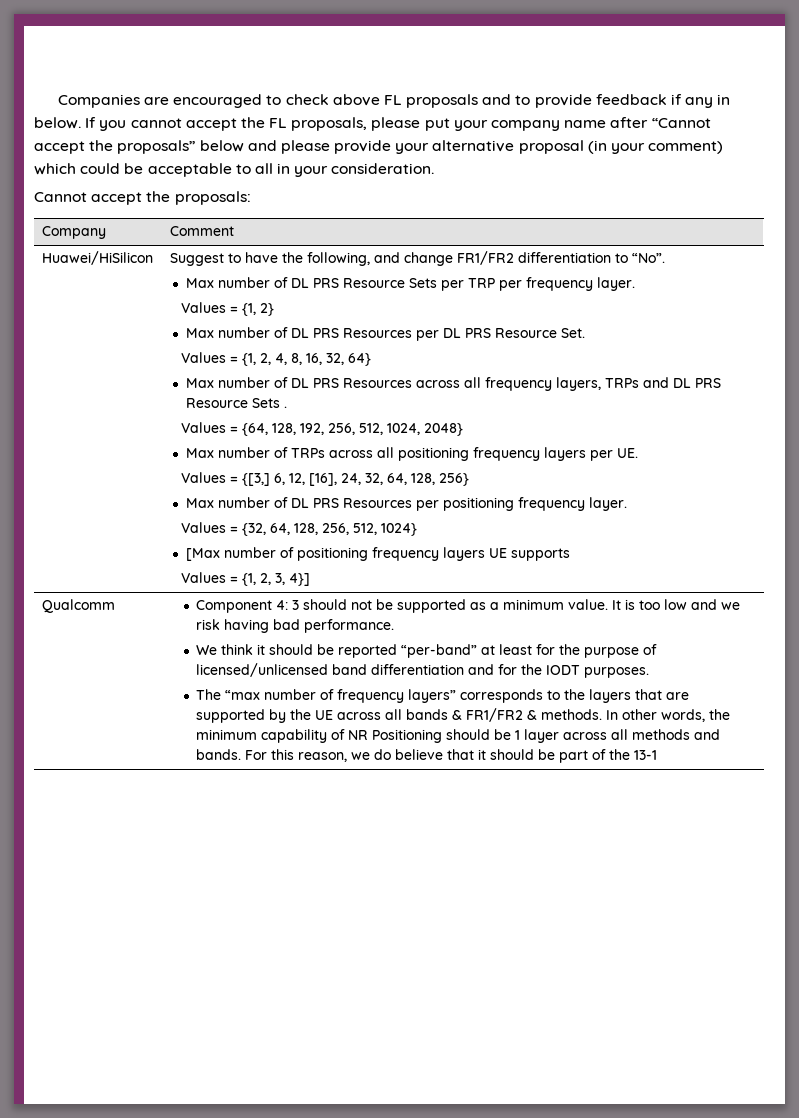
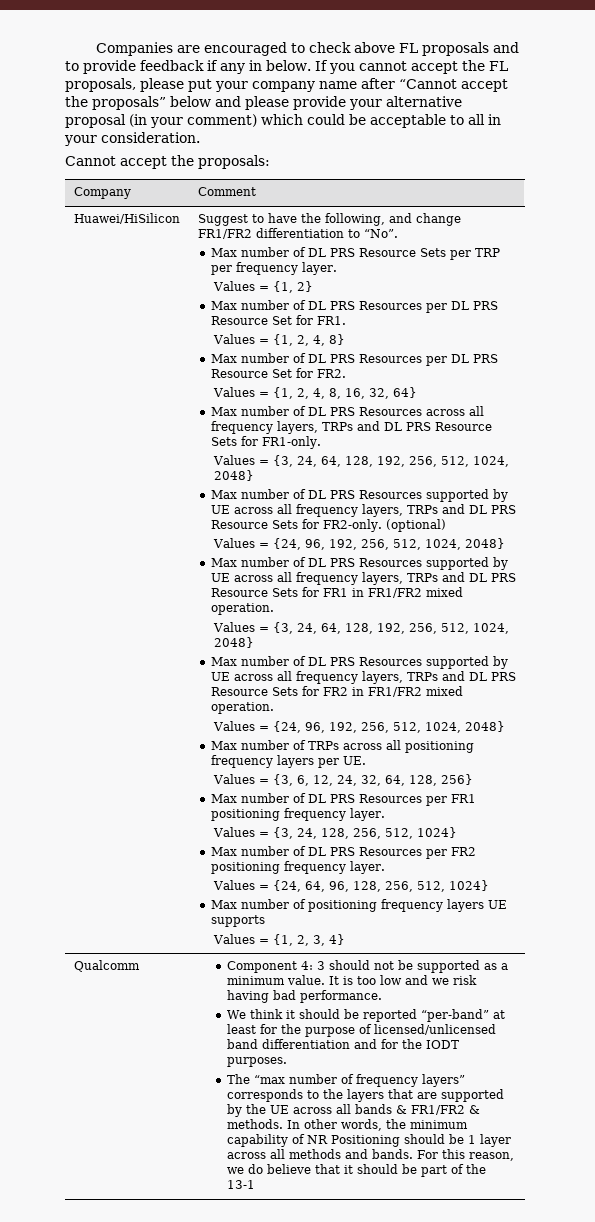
- Max number of DL PRS Resources per DL PRS Resource Set.
+ Max number of DL PRS Resources per DL PRS Resource Set for FR1.
+ Values = {1, 2, 4, 8}
+ Max number of DL PRS Resources per DL PRS Resource Set for FR2.
- Max number of DL PRS Resources across all frequency layers, TRPs and DL PRS Resource Sets .
- Values = {64, 128, 192, 256, 512, 1024, 2048}
+ Max number of DL PRS Resources across all frequency layers, TRPs and DL PRS Resource Sets for FR1-only.
+ Values = {3, 24, 64, 128, 192, 256, 512, 1024, 2048}
+ Max number of DL PRS Resources supported by UE across all frequency layers, TRPs and DL PRS Resource Sets for FR2-only. (optional)
+ Values = {24, 96, 192, 256, 512, 1024, 2048}
+ Max number of DL PRS Resources supported by UE across all frequency layers, TRPs and DL PRS Resource Sets for FR1 in FR1/FR2 mixed operation.
+ Values = {3, 24, 64, 128, 192, 256, 512, 1024, 2048}
+ Max number of DL PRS Resources supported by UE across all frequency layers, TRPs and DL PRS Resource Sets for FR2 in FR1/FR2 mixed operation.
+ Values = {24, 96, 192, 256, 512, 1024, 2048}
- Values = {[3,] 6, 12, [16], 24, 32, 64, 128, 256}
+ Values = {3, 6, 12, 24, 32, 64, 128, 256}
- Max number of DL PRS Resources per positioning frequency layer.
- Values = {32, 64, 128, 256, 512, 1024}
- [Max number of positioning frequency layers UE supports
+ Max number of DL PRS Resources per FR1 positioning frequency layer.
+ Values = {3, 24, 128, 256, 512, 1024}
+ Max number of DL PRS Resources per FR2 positioning frequency layer.
+ Values = {24, 64, 96, 128, 256, 512, 1024}
+ Max number of positioning frequency layers UE supports
- Values = {1, 2, 3, 4}]
+ Values = {1, 2, 3, 4}

